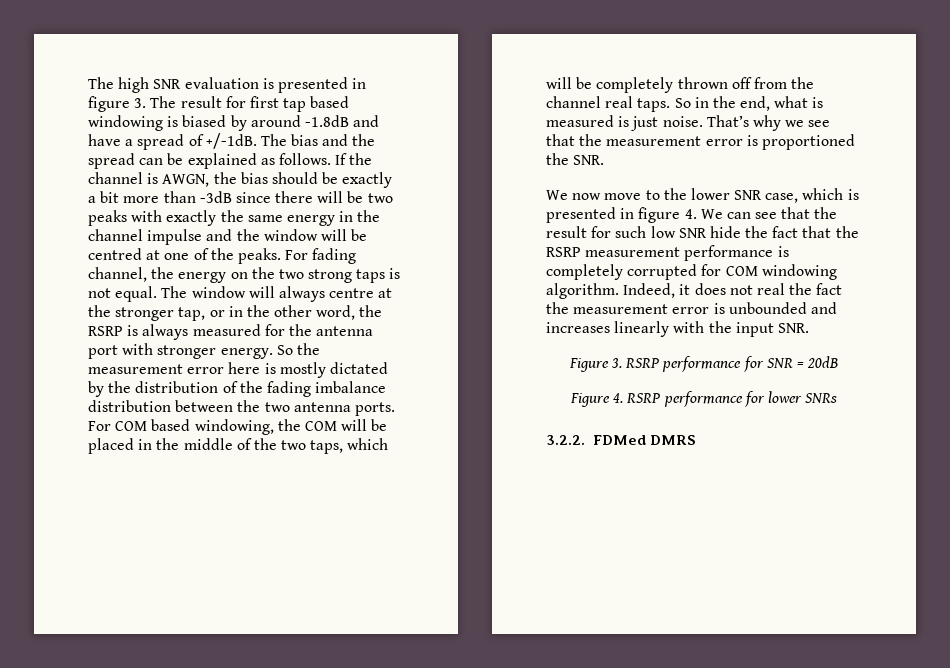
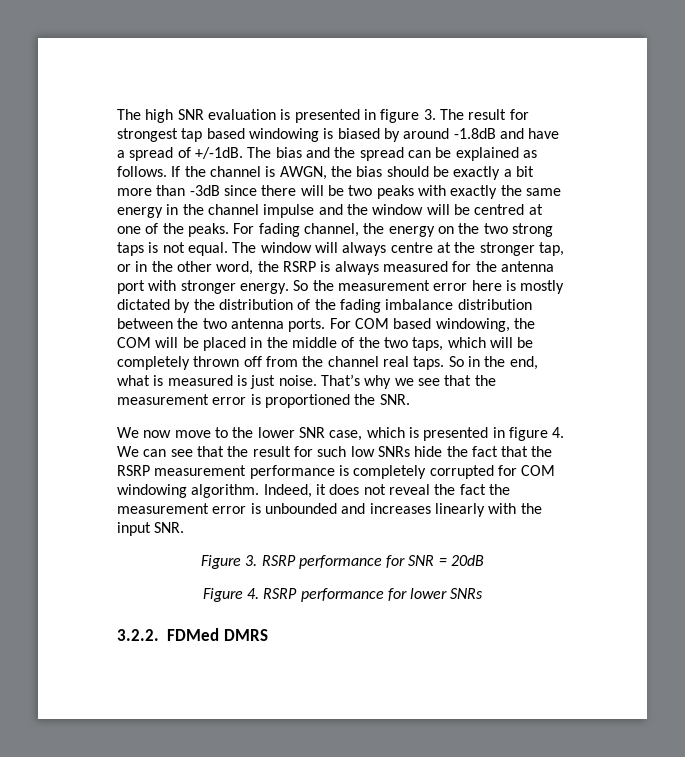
- The high SNR evaluation is presented in figure 3. The result for first tap based windowing is biased by around -1.8dB and have a spread of +/-1dB.
+ The high SNR evaluation is presented in figure 3. The result for strongest tap based windowing is biased by around -1.8dB and have a spread of +/-1dB.
- We now move to the lower SNR case, which is presented in figure 4. We can see that the result for such low SNR hide the fact that the RSRP measurement performance is completely corrupted for COM windowing algorithm.
+ We now move to the lower SNR case, which is presented in figure 4. We can see that the result for such low SNRs hide the fact that the RSRP measurement performance is completely corrupted for COM windowing algorithm.
- Indeed, it does not real the fact the measurement error is unbounded and increases linearly with the input SNR.
+ Indeed, it does not reveal the fact the measurement error is unbounded and increases linearly with the input SNR.

